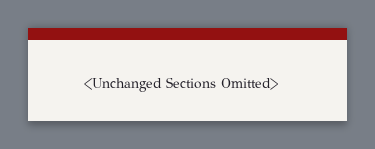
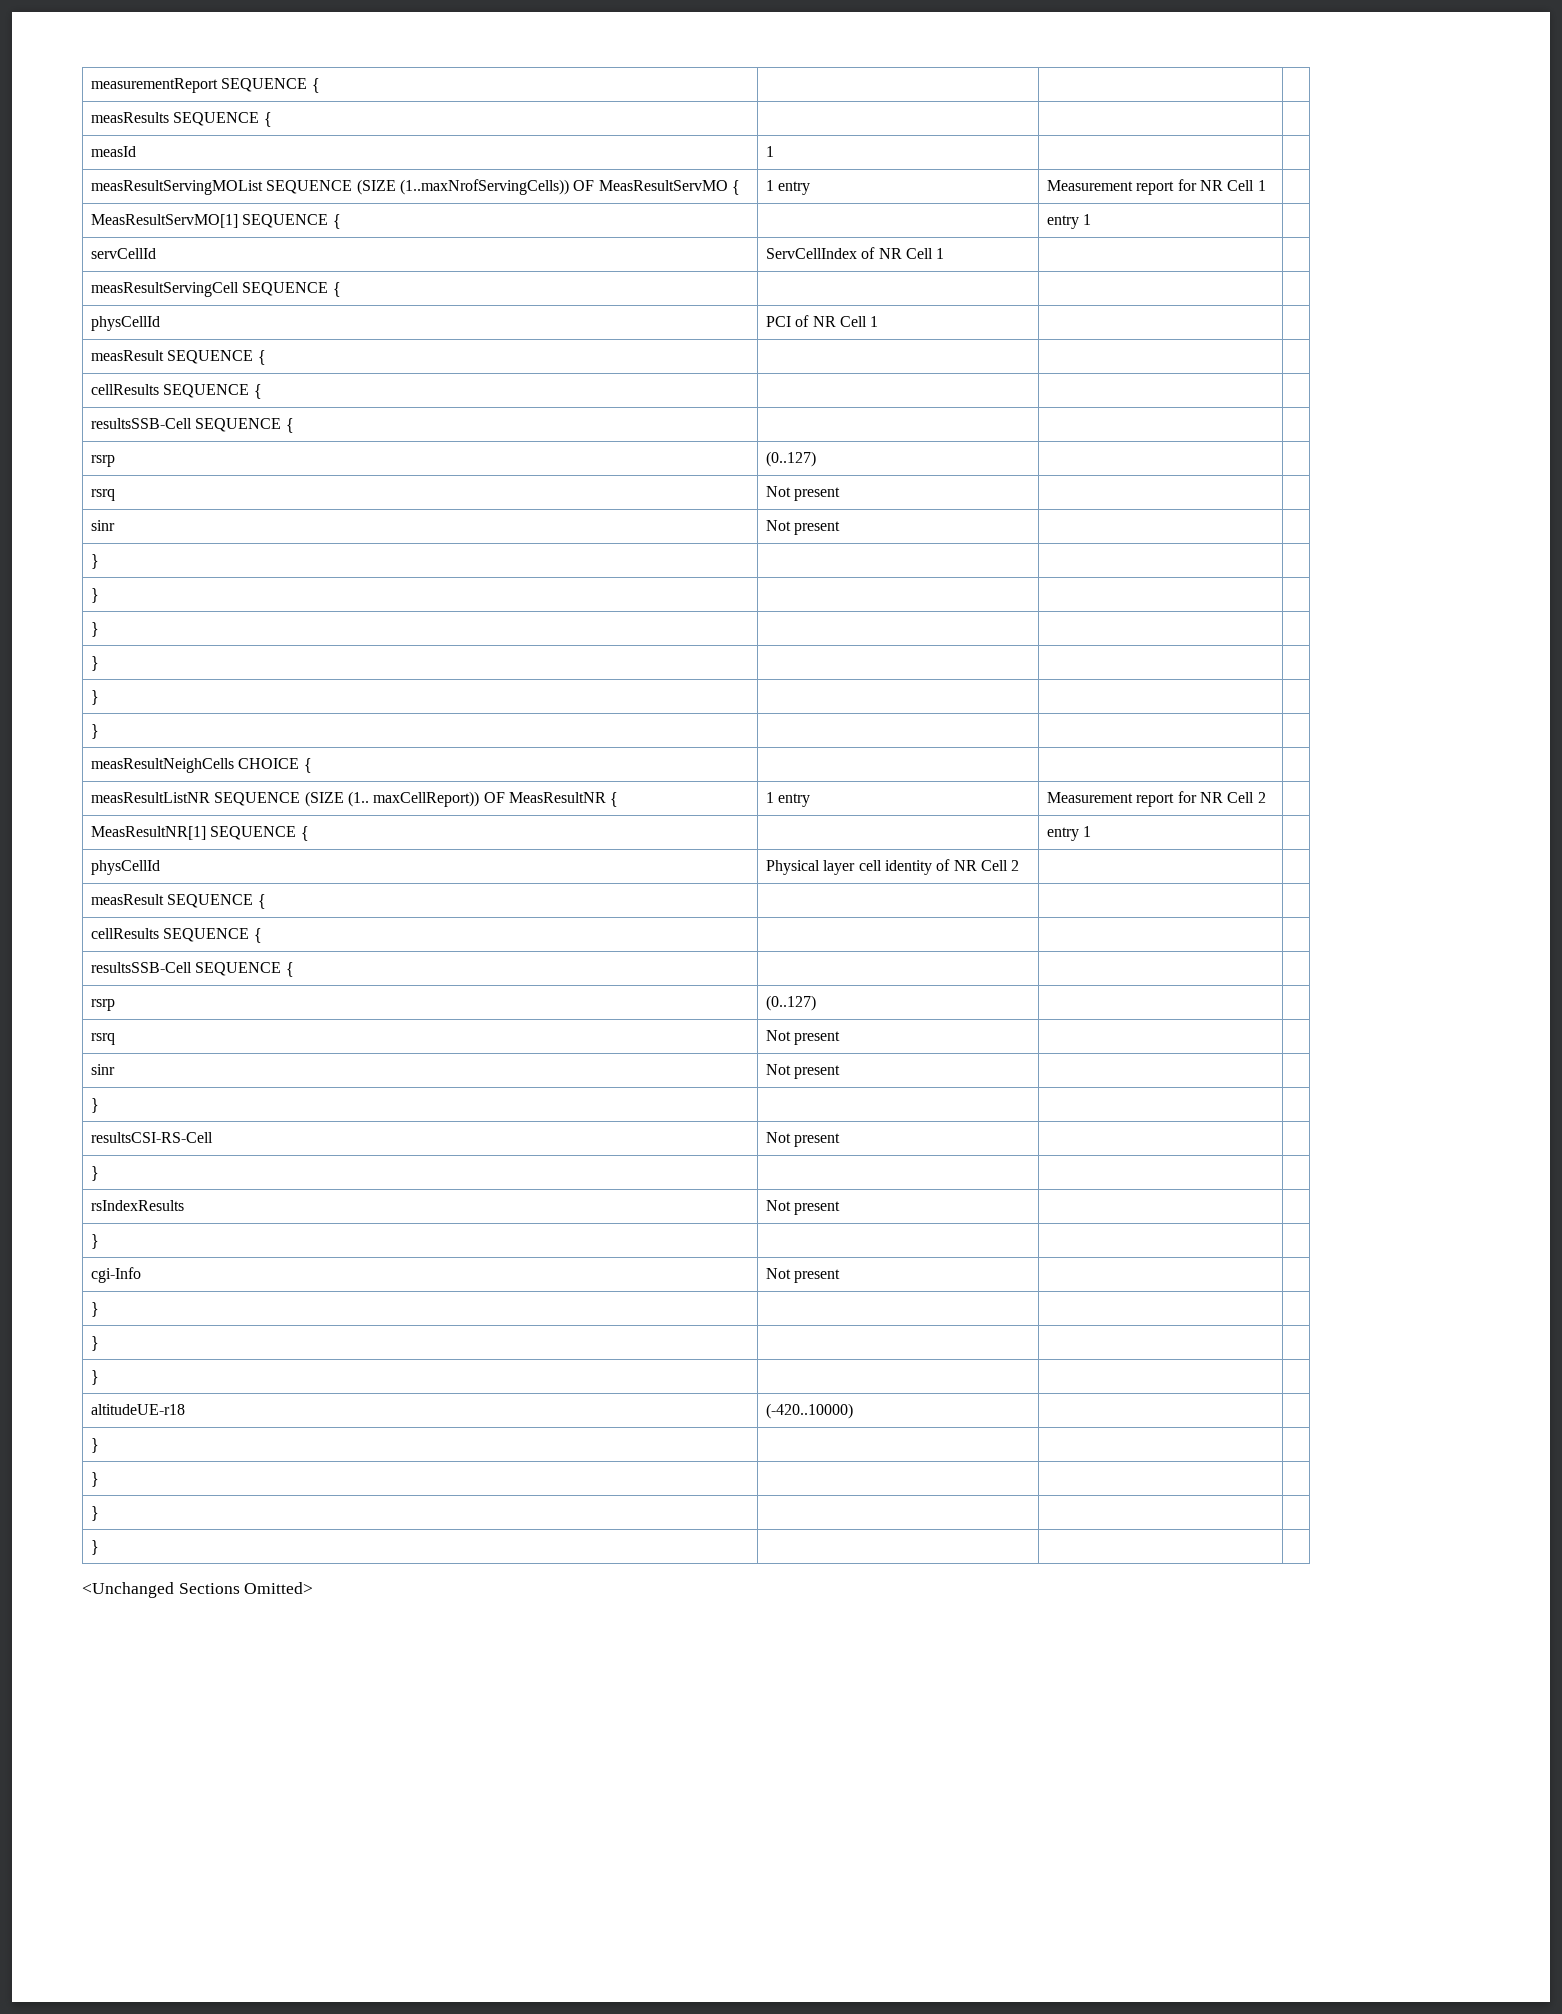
+ measurementReport SEQUENCE { | | |
+ measResults SEQUENCE { | | |
+ measId | 1 | |
+ measResultServingMOList SEQUENCE (SIZE (1..maxNrofServingCells)) OF MeasResultServMO { | 1 entry | Measurement report for NR Cell 1 |
+ MeasResultServMO[1] SEQUENCE { | | entry 1 |
+ servCellId | ServCellIndex of NR Cell 1 | |
+ measResultServingCell SEQUENCE { | | |
+ physCellId | PCI of NR Cell 1 | |
+ measResult SEQUENCE { | | |
+ cellResults SEQUENCE { | | |
+ resultsSSB-Cell SEQUENCE { | | |
+ rsrp | (0..127) | |
+ rsrq | Not present | |
+ sinr | Not present | |
+ } | | |
+ } | | |
+ } | | |
+ } | | |
+ } | | |
+ } | | |
+ measResultNeighCells CHOICE { | | |
+ measResultListNR SEQUENCE (SIZE (1.. maxCellReport)) OF MeasResultNR { | 1 entry | Measurement report for NR Cell 2 |
+ MeasResultNR[1] SEQUENCE { | | entry 1 |
+ physCellId | Physical layer cell identity of NR Cell 2 | |
+ measResult SEQUENCE { | | |
+ cellResults SEQUENCE { | | |
+ resultsSSB-Cell SEQUENCE { | | |
+ rsrp | (0..127) | |
+ rsrq | Not present | |
+ sinr | Not present | |
+ } | | |
+ resultsCSI-RS-Cell | Not present | |
+ } | | |
+ rsIndexResults | Not present | |
+ } | | |
+ cgi-Info | Not present | |
+ } | | |
+ } | | |
+ } | | |
+ altitudeUE-r18 | (-420..10000) | |
+ } | | |
+ } | | |
+ } | | |
+ } | | |

